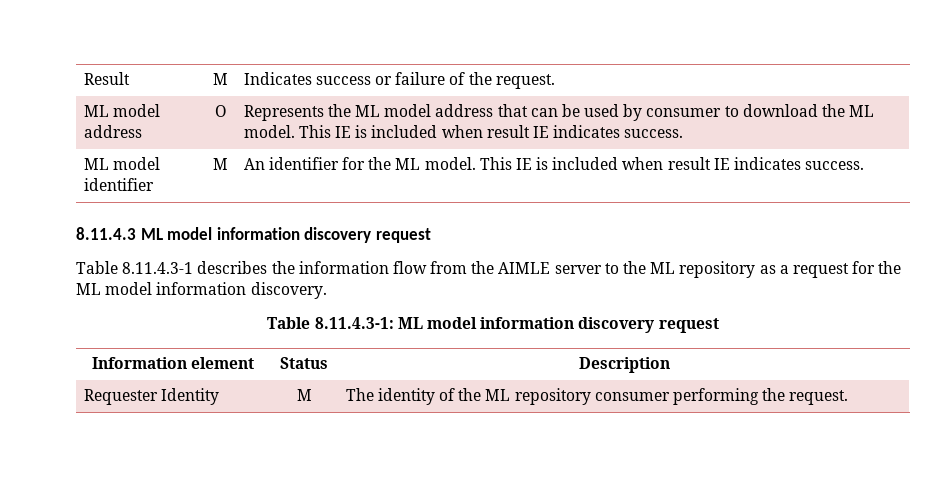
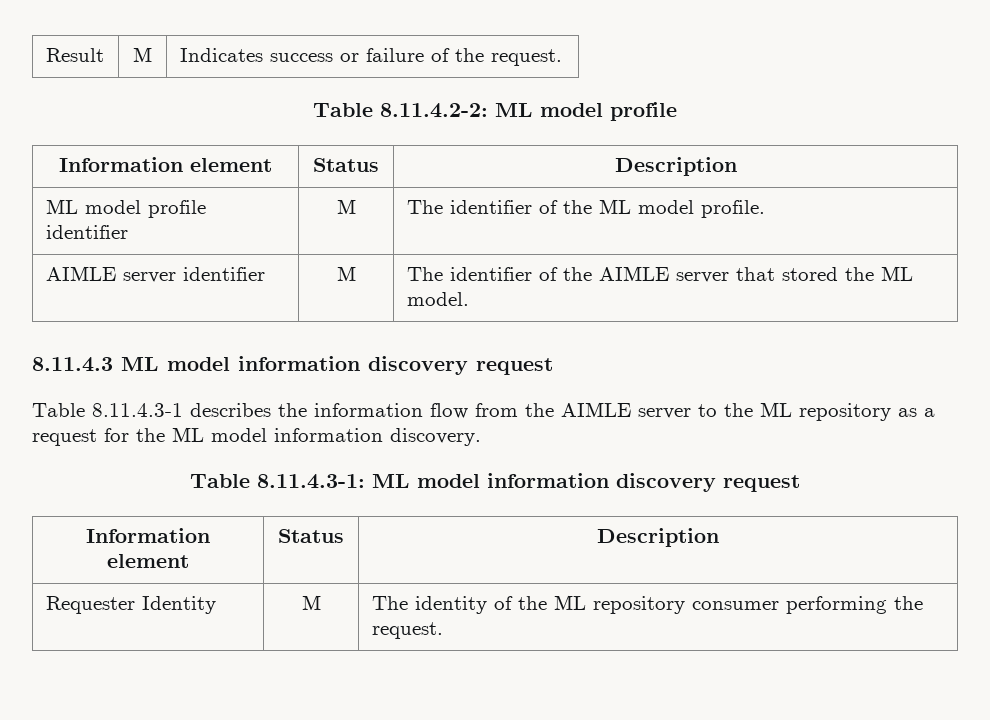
- ML model address | O | Represents the ML model address that can be used by consumer to download the ML model. This IE is included when result IE indicates success.
- ML model identifier | M | An identifier for the ML model. This IE is included when result IE indicates success.
+ Table 8.11.4.2-2: ML model profile
+ Information element | Status | Description
+ ML model profile identifier | M | The identifier of the ML model profile.
+ AIMLE server identifier | M | The identifier of the AIMLE server that stored the ML model.

